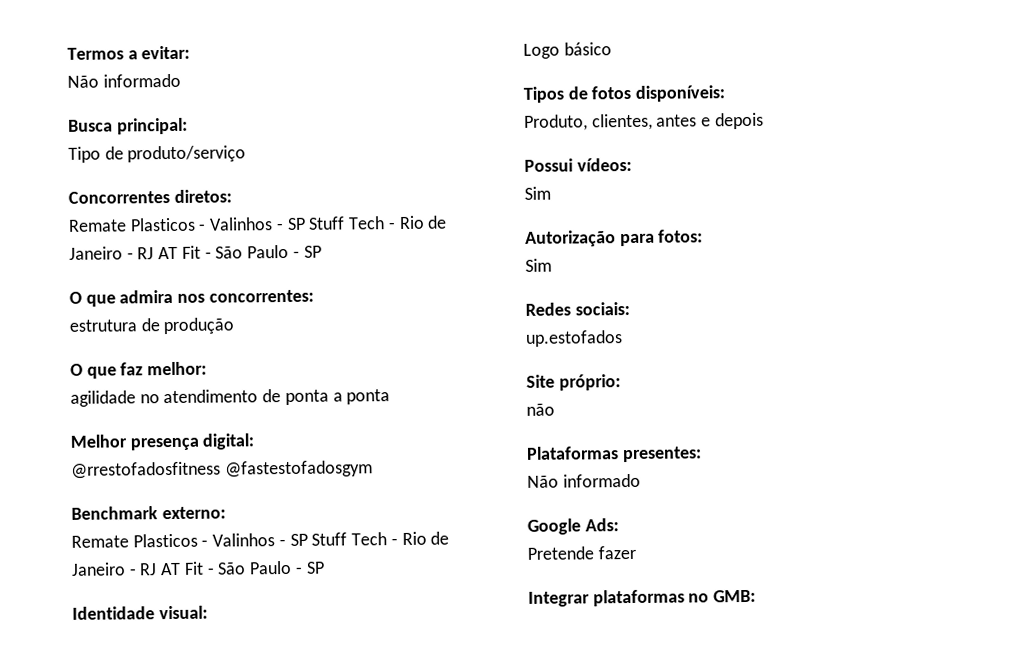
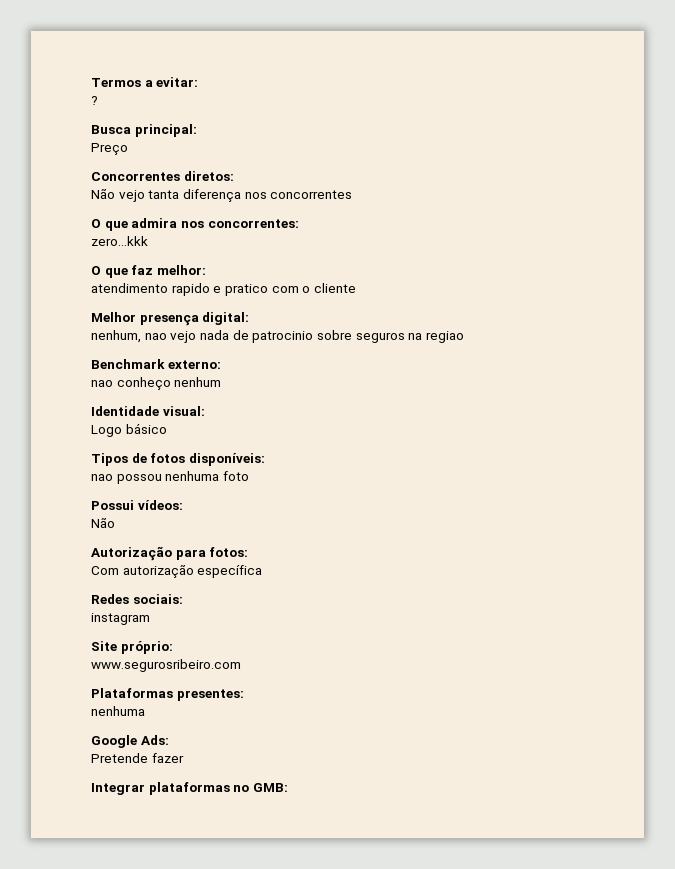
  Termos a evitar:
- Não informado
+ ?
- Tipo de produto/serviço
+ Preço
  Concorrentes diretos:
- Remate Plasticos - Valinhos - SP Stuff Tech - Rio de Janeiro - RJ AT Fit - São Paulo - SP
+ Não vejo tanta diferença nos concorrentes
- estrutura de produção
+ zero...kkk
- agilidade no atendimento de ponta a ponta
+ atendimento rapido e pratico com o cliente
  Melhor presença digital:
- @rrestofadosfitness @fastestofadosgym
+ nenhum, nao vejo nada de patrocinio sobre seguros na regiao
  Benchmark externo:
- Remate Plasticos - Valinhos - SP Stuff Tech - Rio de Janeiro - RJ AT Fit - São Paulo - SP
+ nao conheço nenhum
- Produto, clientes, antes e depois
+ nao possou nenhuma foto
  Possui vídeos:
- Sim
+ Não
  Autorização para fotos:
- Sim
+ Com autorização específica
- up.estofados
+ instagram
- não
+ www.segurosribeiro.com
  Plataformas presentes:
- Não informado
+ nenhuma

